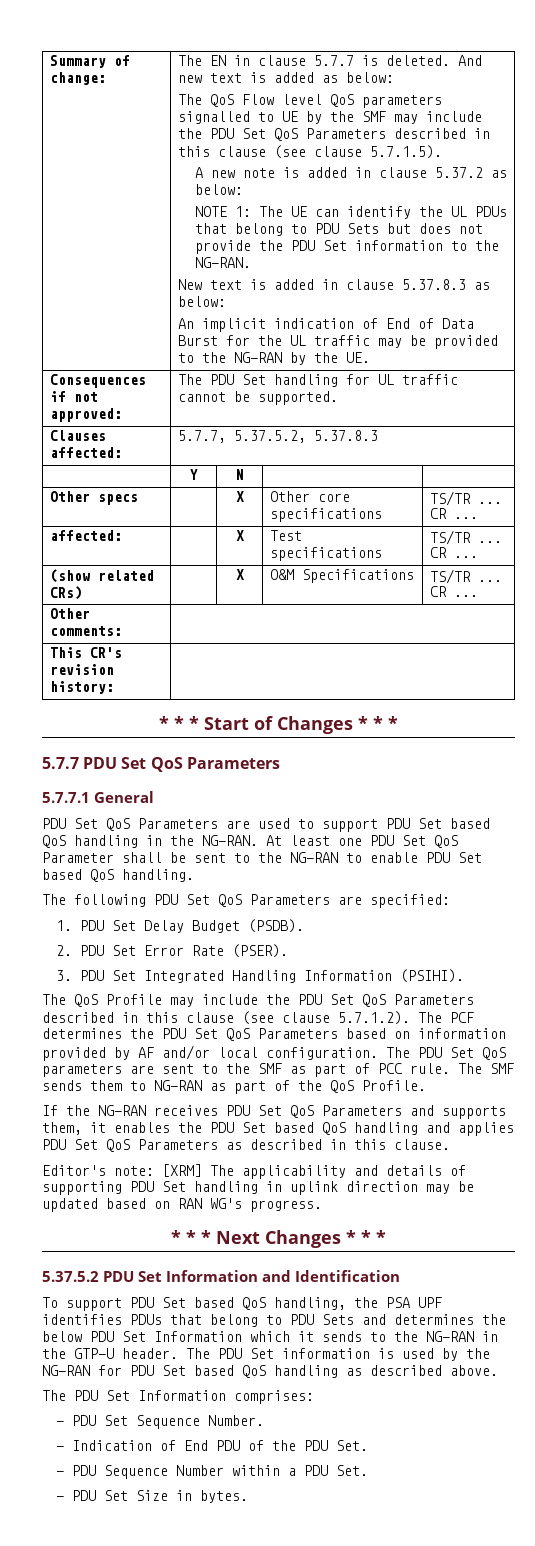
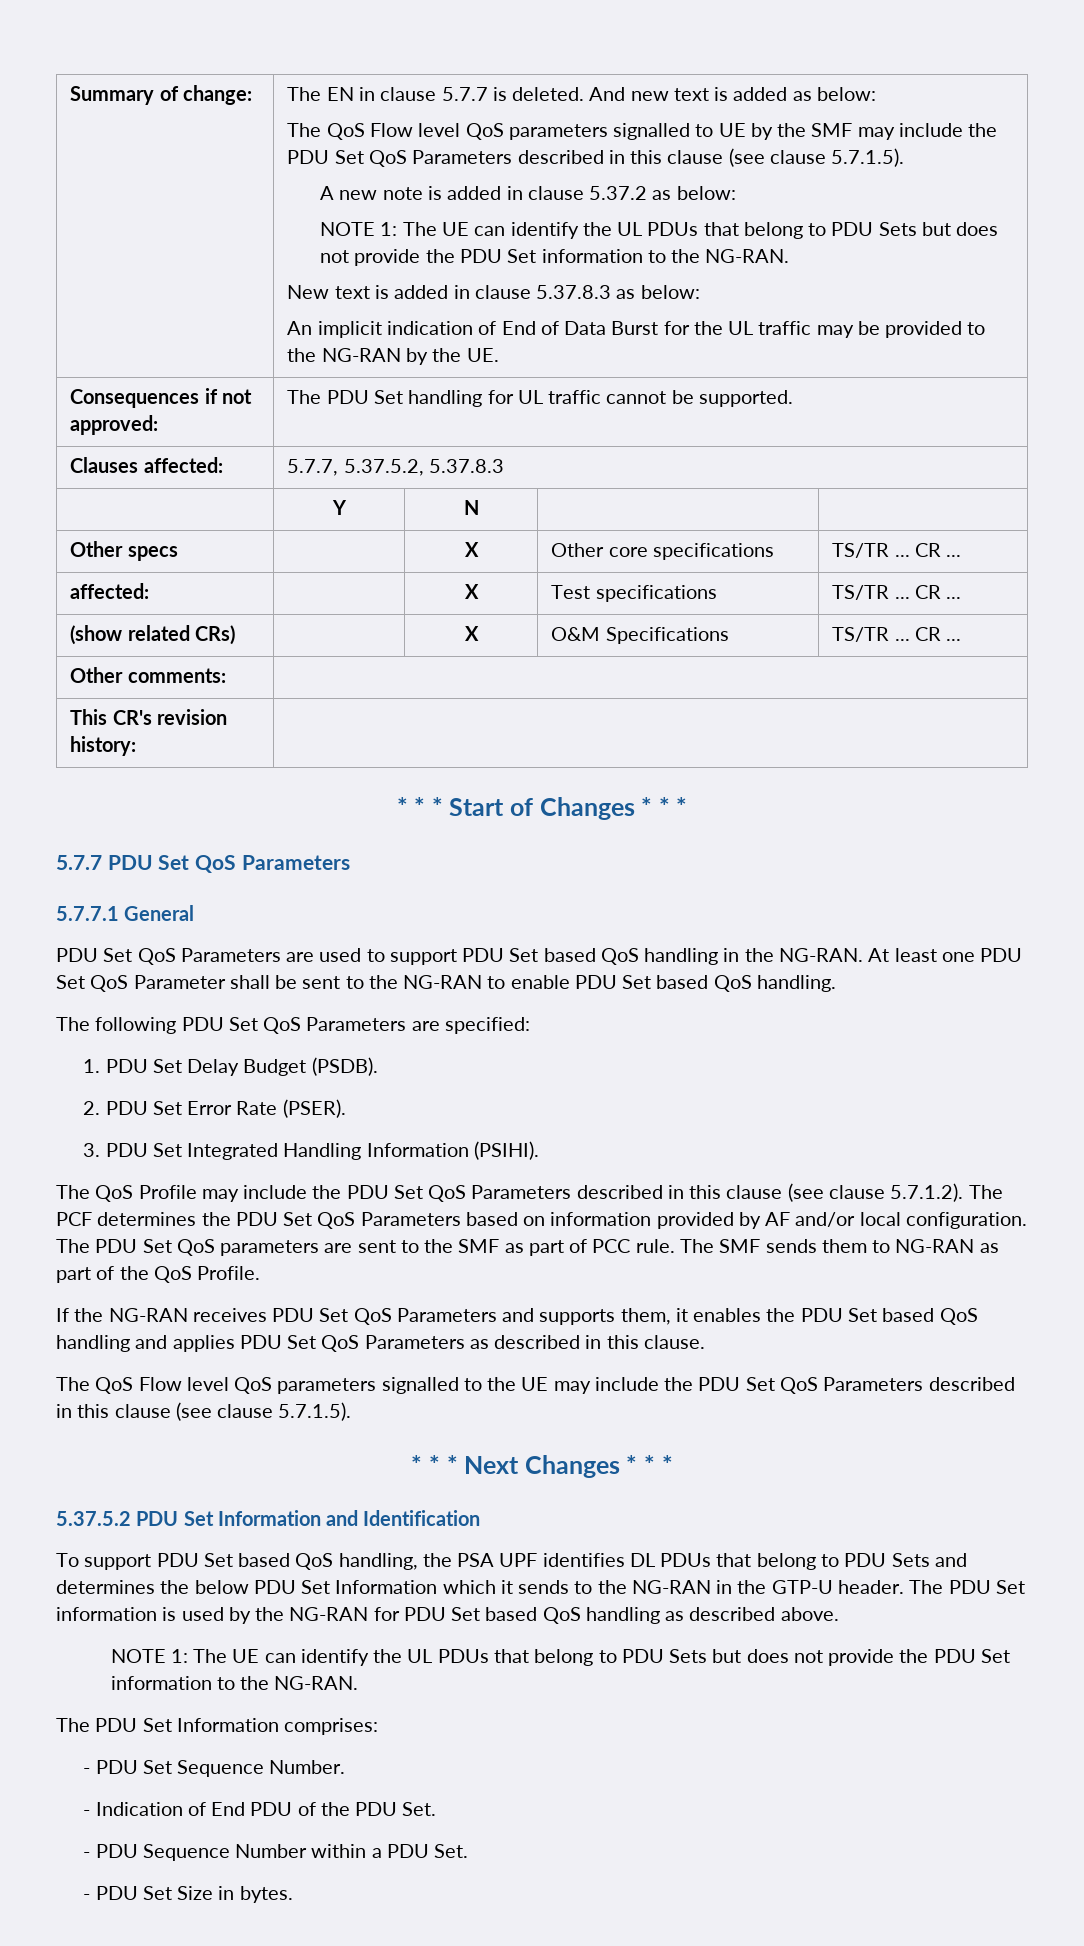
- Editor's note: [XRM] The applicability and details of supporting PDU Set handling in uplink direction may be updated based on RAN WG's progress.
+ The QoS Flow level QoS parameters signalled to the UE may include the PDU Set QoS Parameters described in this clause (see clause 5.7.1.5).
- To support PDU Set based QoS handling, the PSA UPF identifies PDUs that belong to PDU Sets and determines the below PDU Set Information which it sends to the NG-RAN in the GTP-U header.
+ To support PDU Set based QoS handling, the PSA UPF identifies DL PDUs that belong to PDU Sets and determines the below PDU Set Information which it sends to the NG-RAN in the GTP-U header.
  The PDU Set information is used by the NG-RAN for PDU Set based QoS handling as described above.
+ NOTE 1: The UE can identify the UL PDUs that belong to PDU Sets but does not provide the PDU Set information to the NG-RAN.

